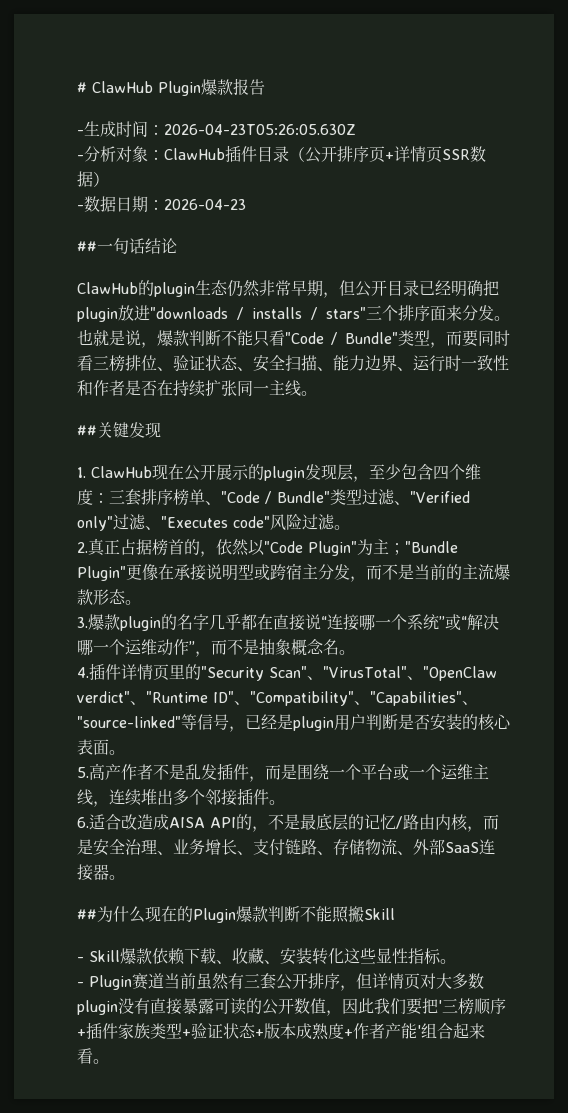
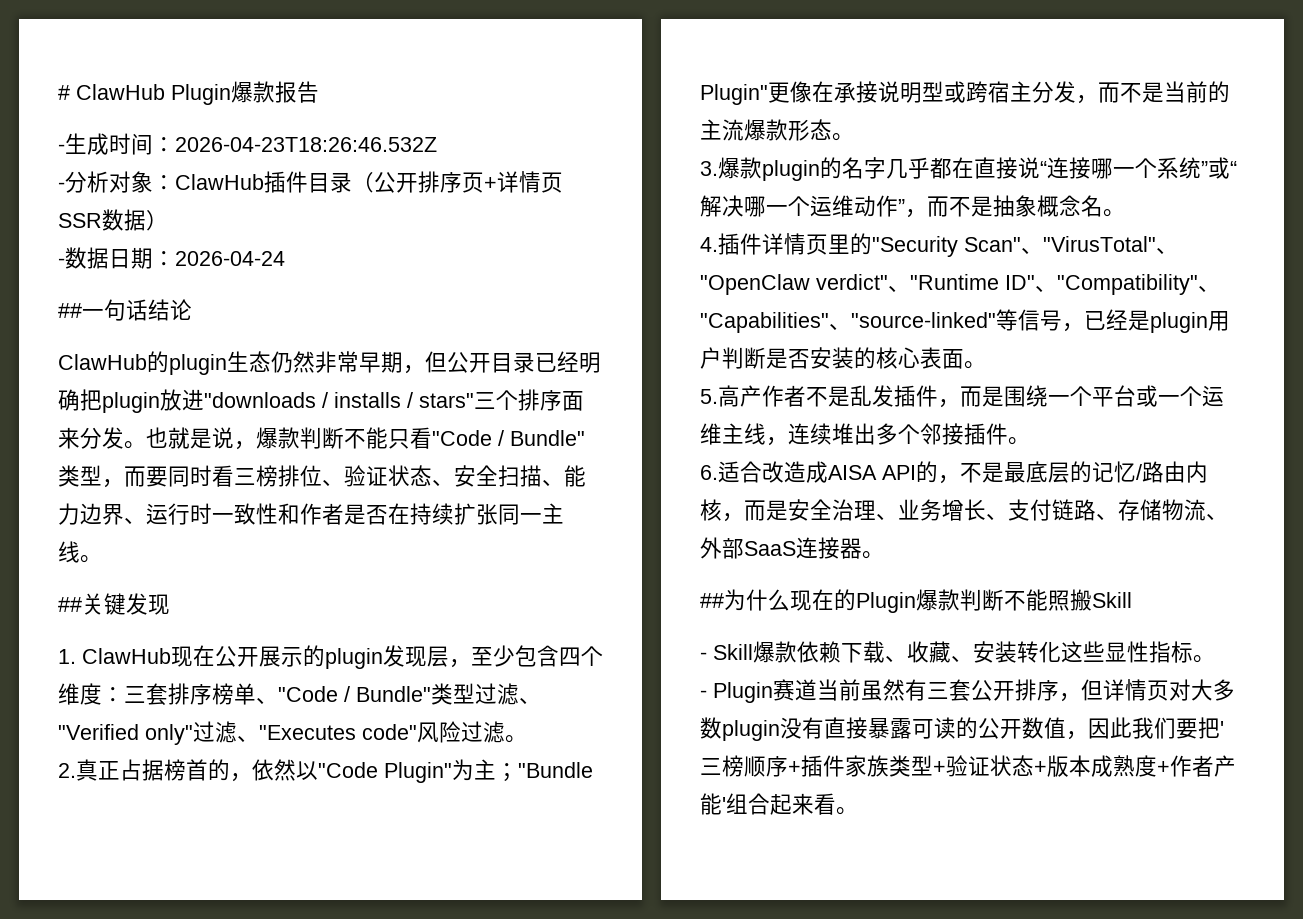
- -生成时间：2026-04-23T05:26:05.630Z
+ -生成时间：2026-04-23T18:26:46.532Z
- -数据日期：2026-04-23
+ -数据日期：2026-04-24

